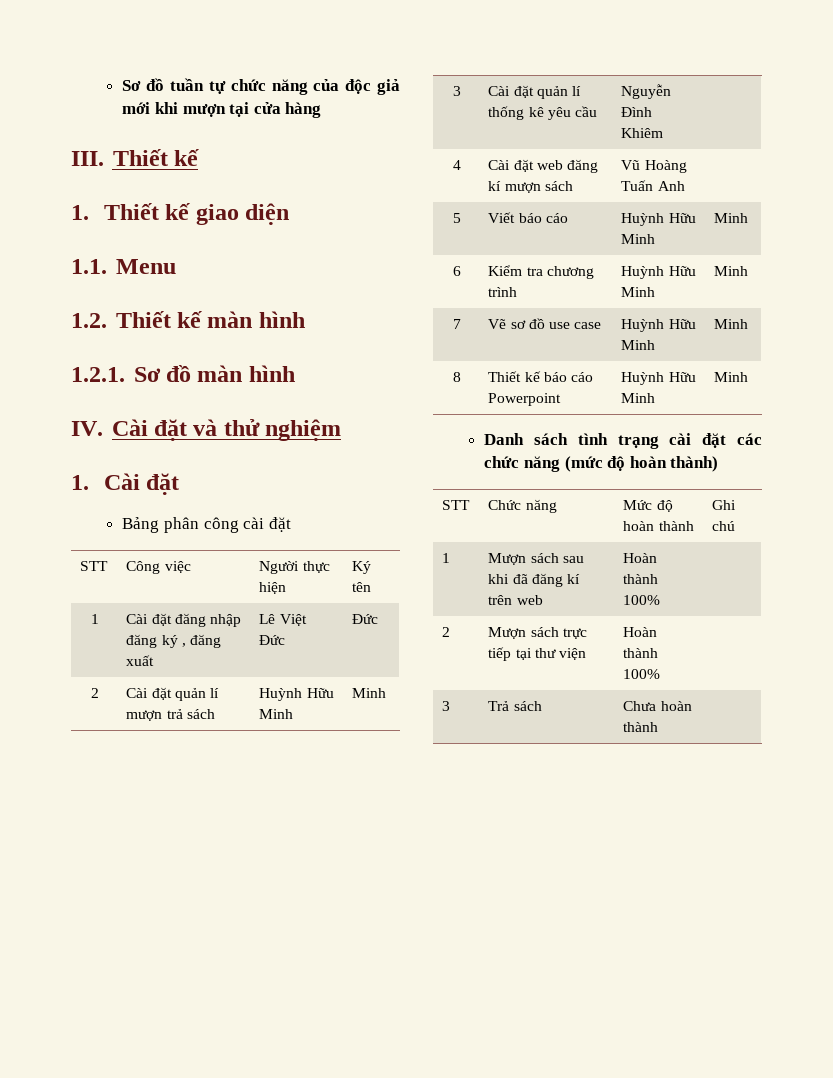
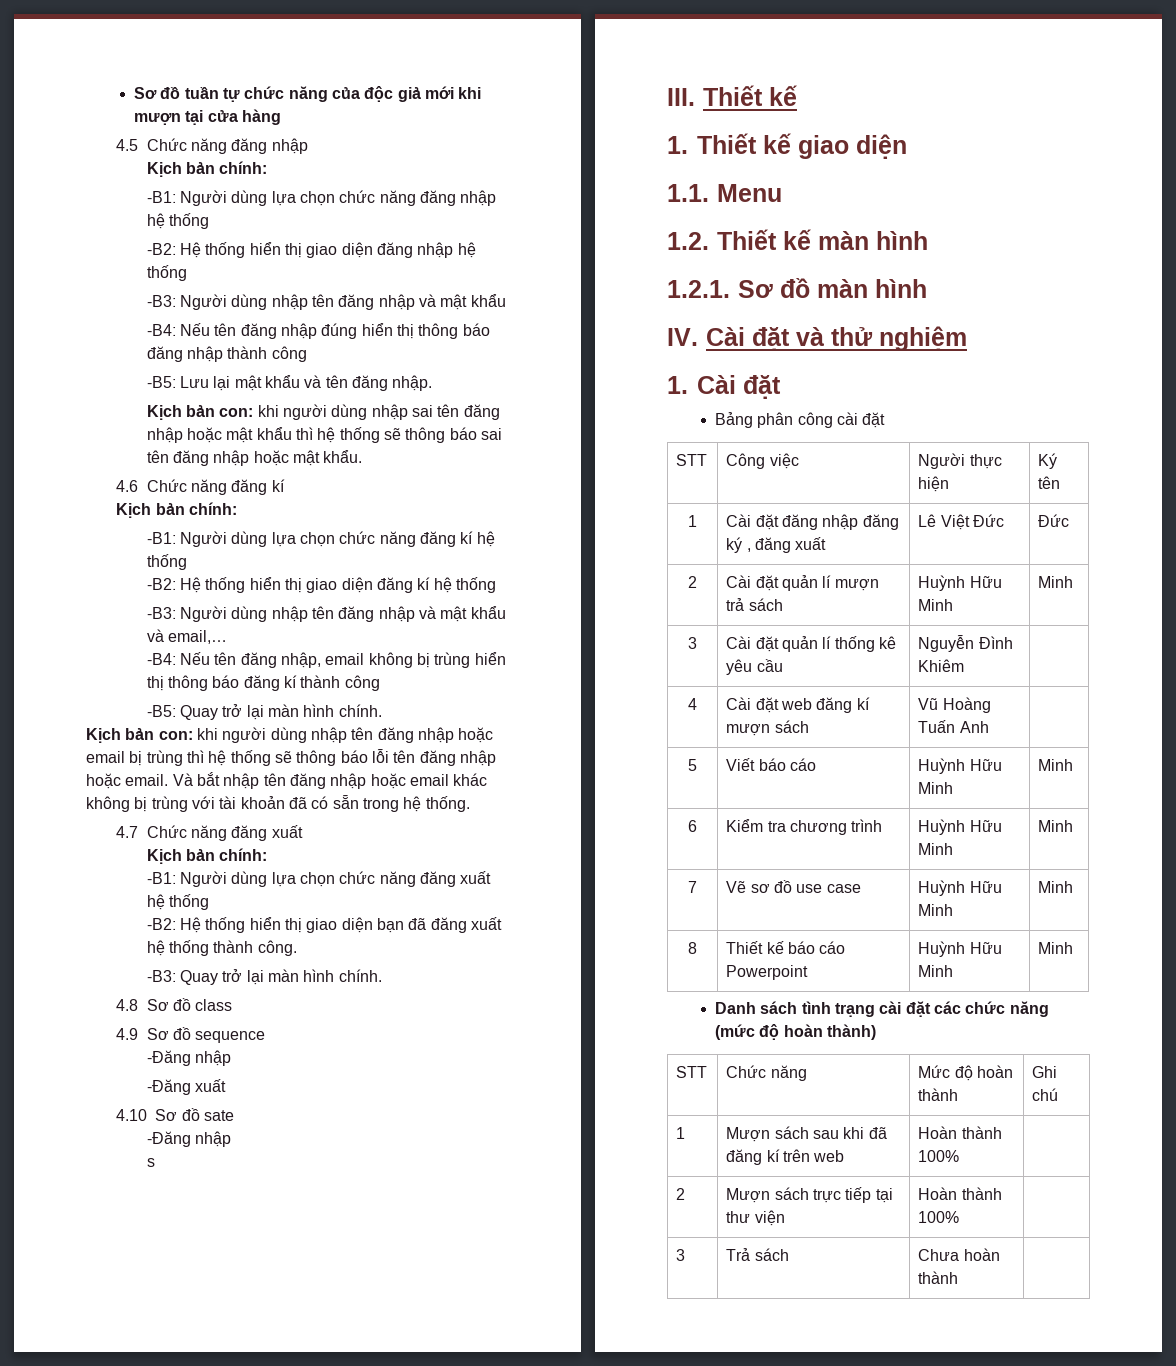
+ 4.5 Chức năng đăng nhập
+ Kịch bản chính:
+ -B1: Người dùng lựa chọn chức năng đăng nhập hệ thống
+ -B2: Hệ thống hiển thị giao diện đăng nhập hệ thống
+ -B3: Người dùng nhập tên đăng nhập và mật khẩu
+ -B4: Nếu tên đăng nhập đúng hiển thị thông báo đăng nhập thành công
+ -B5: Lưu lại mật khẩu và tên đăng nhập.
+ Kịch bản con: khi người dùng nhập sai tên đăng nhập hoặc mật khẩu thì hệ thống sẽ thông báo sai tên đăng nhập hoặc mật khẩu.
+ 4.6 Chức năng đăng kí
+ Kịch bản chính:
+ -B1: Người dùng lựa chọn chức năng đăng kí hệ thống
+ -B2: Hệ thống hiển thị giao diện đăng kí hệ thống
+ -B3: Người dùng nhập tên đăng nhập và mật khẩu và email,…
+ -B4: Nếu tên đăng nhập, email không bị trùng hiển thị thông báo đăng kí thành công
+ -B5: Quay trở lại màn hình chính.
+ Kịch bản con: khi người dùng nhập tên đăng nhập hoặc email bị trùng thì hệ thống sẽ thông báo lỗi tên đăng nhập hoặc email. Và bắt nhập tên đăng nhập hoặc email khác không bị trùng với tài khoản đã có sẵn trong hệ thống.
+ 4.7 Chức năng đăng xuất
+ Kịch bản chính:
+ -B1: Người dùng lựa chọn chức năng đăng xuất hệ thống
+ -B2: Hệ thống hiển thị giao diện bạn đã đăng xuất hệ thống thành công.
+ -B3: Quay trở lại màn hình chính.
+ 4.8 Sơ đồ class
+ 4.9 Sơ đồ sequence
+ -Đăng nhập
+ -Đăng xuất
+ 4.10 Sơ đồ sate
+ -Đăng nhập
+ s

